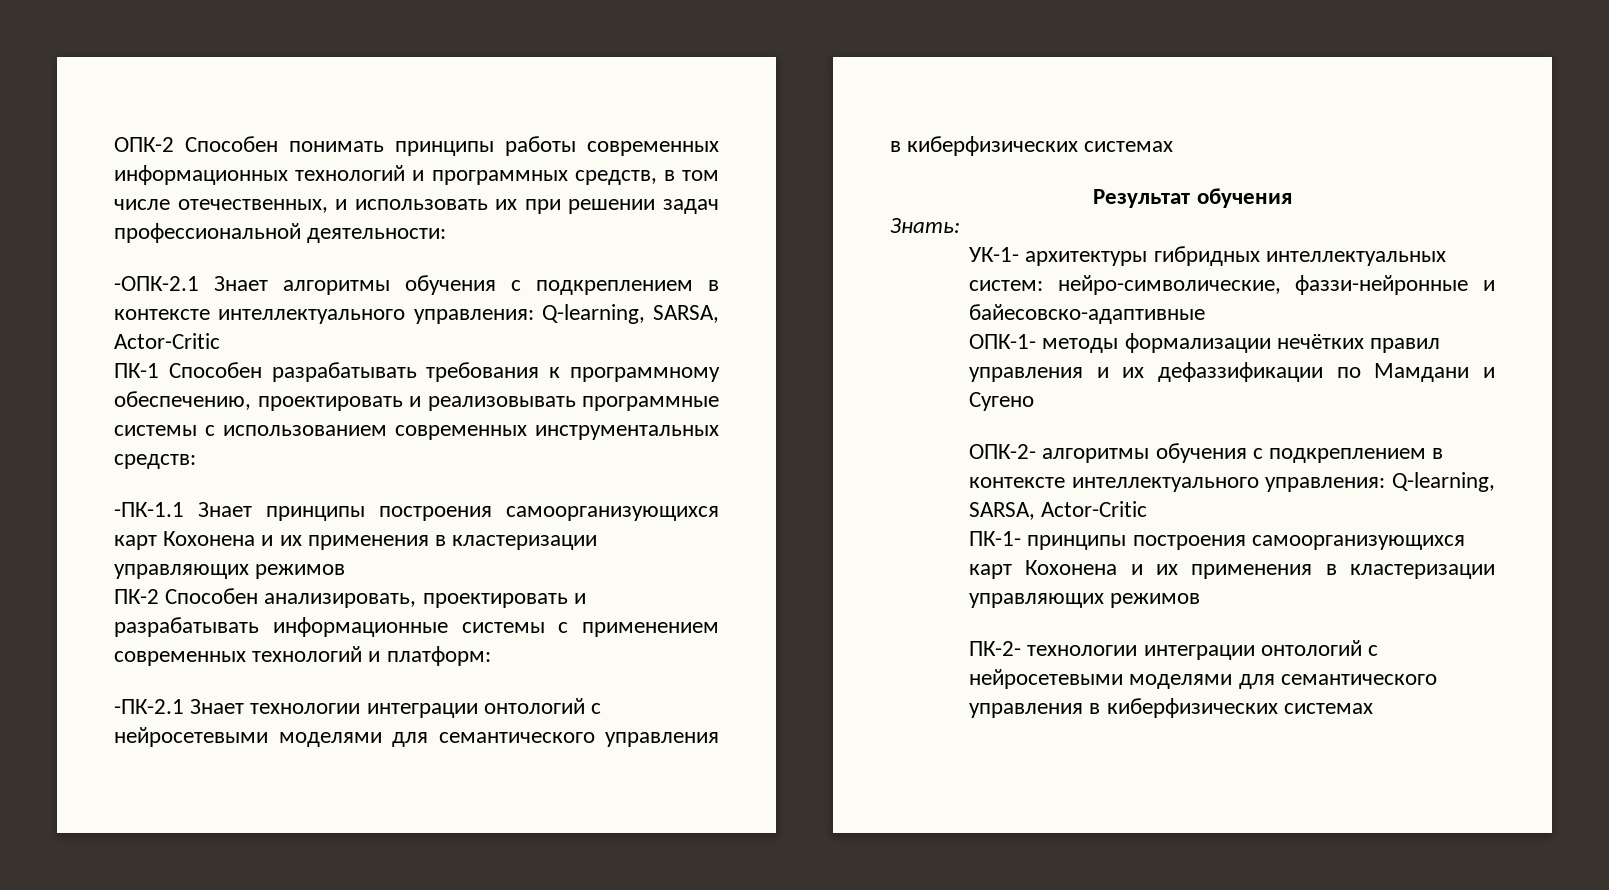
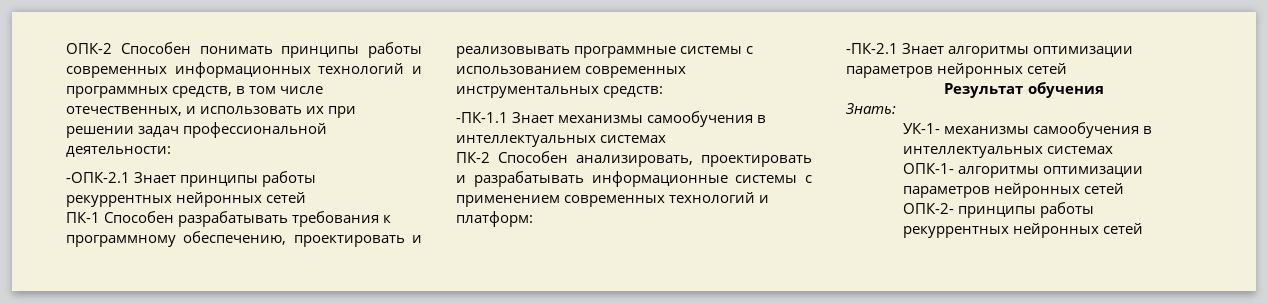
- -ОПК-2.1 Знает алгоритмы обучения с подкреплением в контексте интеллектуального управления: Q-learning, SARSA, Actor-Critic
+ -ОПК-2.1 Знает принципы работы рекуррентных нейронных сетей
- -ПК-1.1 Знает принципы построения самоорганизующихся карт Кохонена и их применения в кластеризации управляющих режимов
+ -ПК-1.1 Знает механизмы самообучения в интеллектуальных системах
- -ПК-2.1 Знает технологии интеграции онтологий с нейросетевыми моделями для семантического управления в киберфизических системах
+ -ПК-2.1 Знает алгоритмы оптимизации параметров нейронных сетей
  Результат обучения
  Знать:
- УК-1- архитектуры гибридных интеллектуальных систем: нейро-символические, фаззи-нейронные и байесовско-адаптивные
- ОПК-1- методы формализации нечётких правил управления и их дефаззификации по Мамдани и Сугено
- ОПК-2- алгоритмы обучения с подкреплением в контексте интеллектуального управления: Q-learning, SARSA, Actor-Critic
- ПК-1- принципы построения самоорганизующихся карт Кохонена и их применения в кластеризации управляющих режимов
- ПК-2- технологии интеграции онтологий с нейросетевыми моделями для семантического управления в киберфизических системах
+ УК-1- механизмы самообучения в интеллектуальных системах
+ ОПК-1- алгоритмы оптимизации параметров нейронных сетей
+ ОПК-2- принципы работы рекуррентных нейронных сетей

